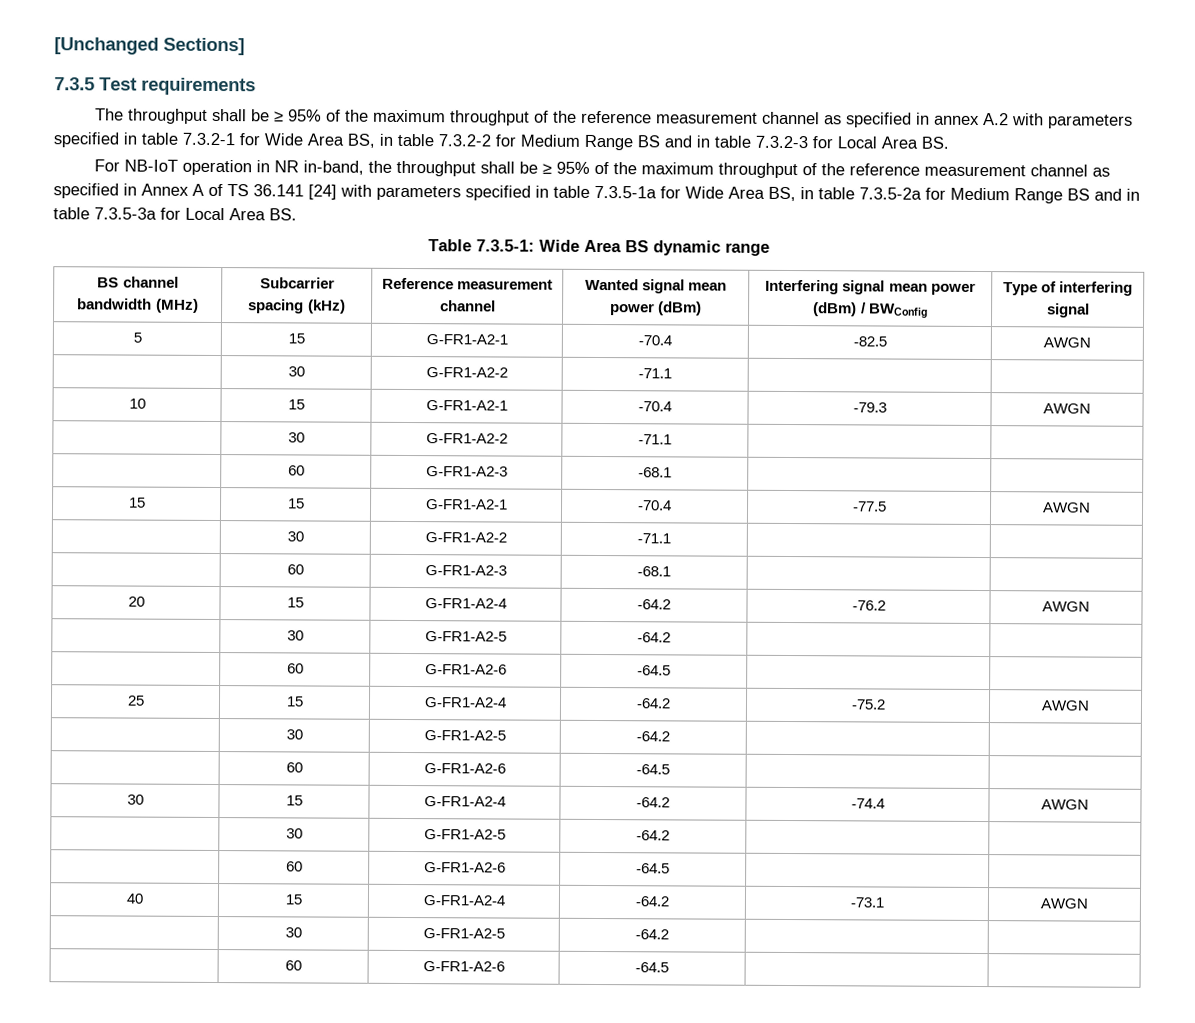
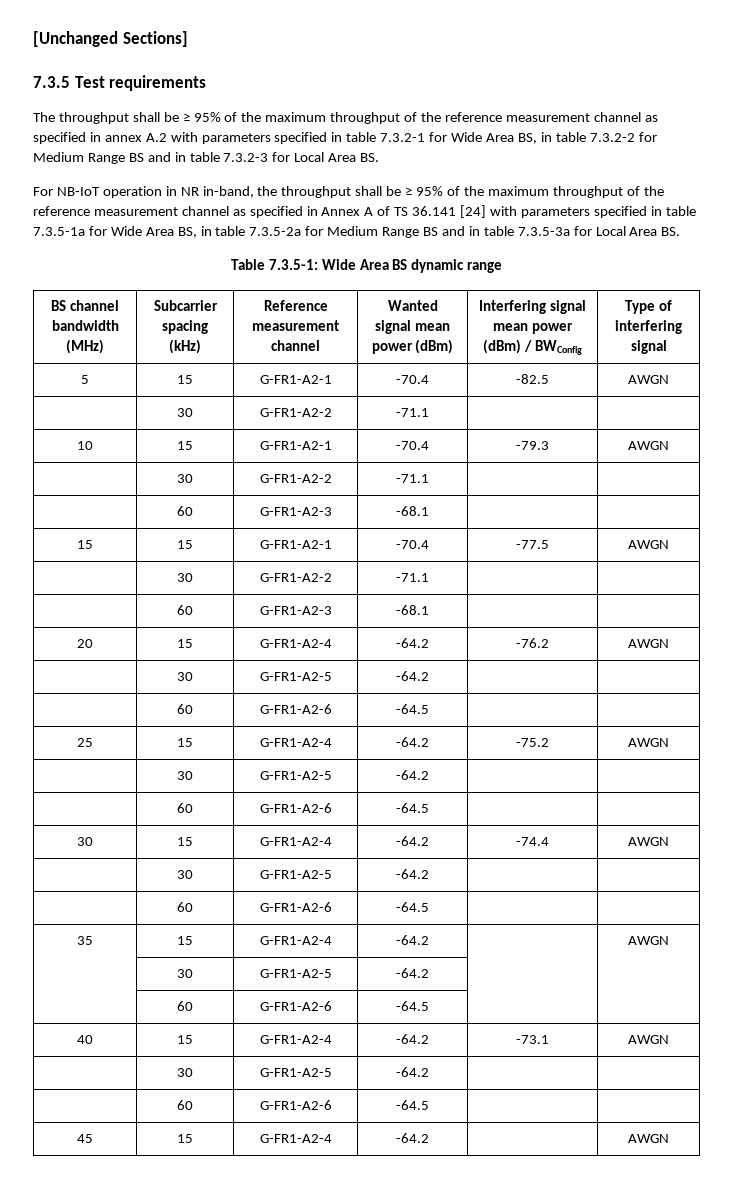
+ 35 | 15 | G-FR1-A2-4 | -64.2 | | AWGN
+ | 30 | G-FR1-A2-5 | -64.2 | |
+ | 60 | G-FR1-A2-6 | -64.5 | |
+ 45 | 15 | G-FR1-A2-4 | -64.2 | | AWGN

